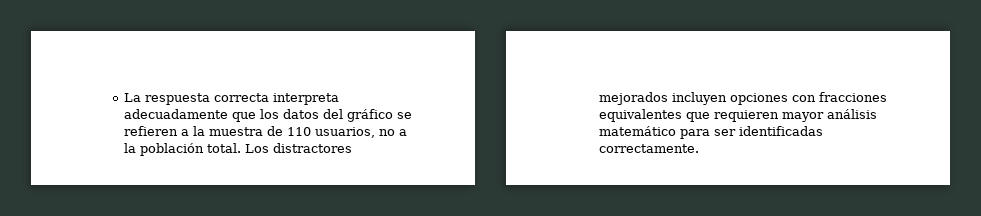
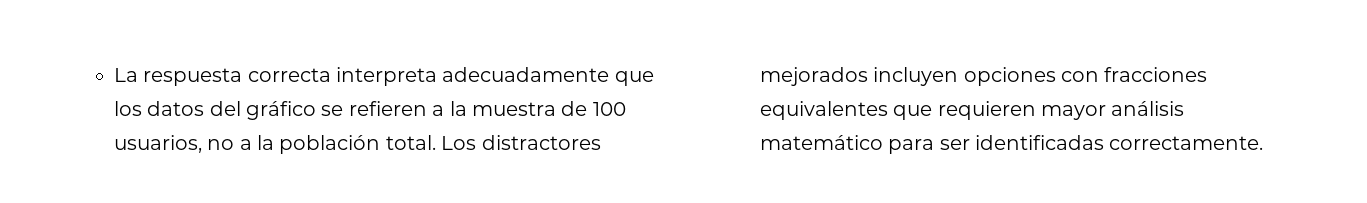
- La respuesta correcta interpreta adecuadamente que los datos del gráfico se refieren a la muestra de 110 usuarios, no a la población total.
+ La respuesta correcta interpreta adecuadamente que los datos del gráfico se refieren a la muestra de 100 usuarios, no a la población total.

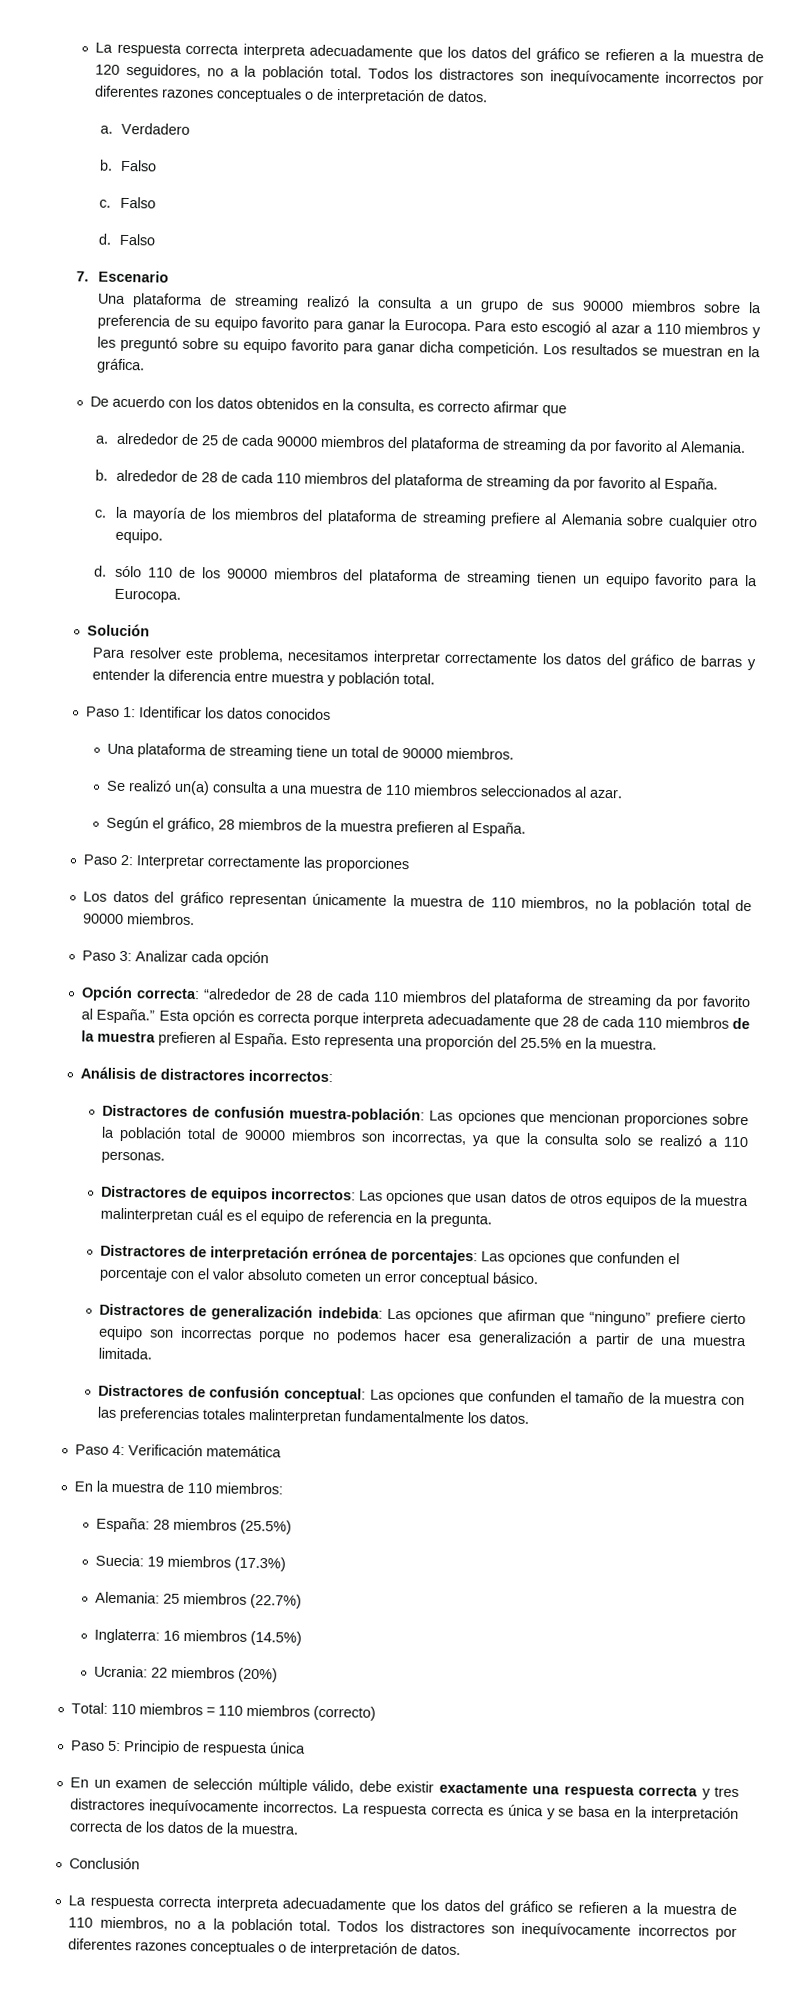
- La respuesta correcta interpreta adecuadamente que los datos del gráfico se refieren a la muestra de 100 usuarios, no a la población total. Los distractores mejorados incluyen opciones con fracciones equivalentes que requieren mayor análisis matemático para ser identificadas correctamente.
+ La respuesta correcta interpreta adecuadamente que los datos del gráfico se refieren a la muestra de 120 seguidores, no a la población total. Todos los distractores son inequívocamente incorrectos por diferentes razones conceptuales o de interpretación de datos.
+ a. Verdadero
+ b. Falso
+ c. Falso
+ d. Falso
+ 7. Escenario
+ Una plataforma de streaming realizó la consulta a un grupo de sus 90000 miembros sobre la preferencia de su equipo favorito para ganar la Eurocopa. Para esto escogió al azar a 110 miembros y les preguntó sobre su equipo favorito para ganar dicha competición. Los resultados se muestran en la gráfica.
+ De acuerdo con los datos obtenidos en la consulta, es correcto afirmar que
+ a. alrededor de 25 de cada 90000 miembros del plataforma de streaming da por favorito al Alemania.
+ b. alrededor de 28 de cada 110 miembros del plataforma de streaming da por favorito al España.
+ c. la mayoría de los miembros del plataforma de streaming prefiere al Alemania sobre cualquier otro equipo.
+ d. sólo 110 de los 90000 miembros del plataforma de streaming tienen un equipo favorito para la Eurocopa.
+ Solución
+ Para resolver este problema, necesitamos interpretar correctamente los datos del gráfico de barras y entender la diferencia entre muestra y población total.
+ Paso 1: Identificar los datos conocidos
+ Una plataforma de streaming tiene un total de 90000 miembros.
+ Se realizó un(a) consulta a una muestra de 110 miembros seleccionados al azar.
+ Según el gráfico, 28 miembros de la muestra prefieren al España.
+ Paso 2: Interpretar correctamente las proporciones
+ Los datos del gráfico representan únicamente la muestra de 110 miembros, no la población total de 90000 miembros.
+ Paso 3: Analizar cada opción
+ Opción correcta: “alrededor de 28 de cada 110 miembros del plataforma de streaming da por favorito al España.” Esta opción es correcta porque interpreta adecuadamente que 28 de cada 110 miembros de la muestra prefieren al España. Esto representa una proporción del 25.5% en la muestra.
+ Análisis de distractores incorrectos:
+ Distractores de confusión muestra-población: Las opciones que mencionan proporciones sobre la población total de 90000 miembros son incorrectas, ya que la consulta solo se realizó a 110 personas.
+ Distractores de equipos incorrectos: Las opciones que usan datos de otros equipos de la muestra malinterpretan cuál es el equipo de referencia en la pregunta.
+ Distractores de interpretación errónea de porcentajes: Las opciones que confunden el porcentaje con el valor absoluto cometen un error conceptual básico.
+ Distractores de generalización indebida: Las opciones que afirman que “ninguno” prefiere cierto equipo son incorrectas porque no podemos hacer esa generalización a partir de una muestra limitada.
+ Distractores de confusión conceptual: Las opciones que confunden el tamaño de la muestra con las preferencias totales malinterpretan fundamentalmente los datos.
+ Paso 4: Verificación matemática
+ En la muestra de 110 miembros:
+ España: 28 miembros (25.5%)
+ Suecia: 19 miembros (17.3%)
+ Alemania: 25 miembros (22.7%)
+ Inglaterra: 16 miembros (14.5%)
+ Ucrania: 22 miembros (20%)
+ Total: 110 miembros = 110 miembros (correcto)
+ Paso 5: Principio de respuesta única
+ En un examen de selección múltiple válido, debe existir exactamente una respuesta correcta y tres distractores inequívocamente incorrectos. La respuesta correcta es única y se basa en la interpretación correcta de los datos de la muestra.
+ Conclusión
+ La respuesta correcta interpreta adecuadamente que los datos del gráfico se refieren a la muestra de 110 miembros, no a la población total. Todos los distractores son inequívocamente incorrectos por diferentes razones conceptuales o de interpretación de datos.

